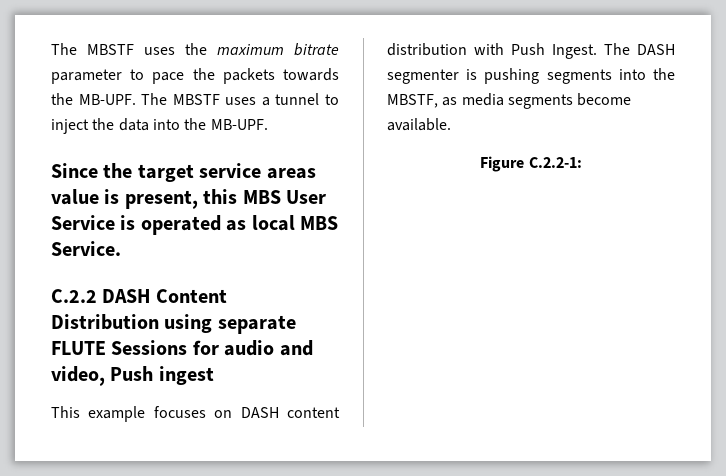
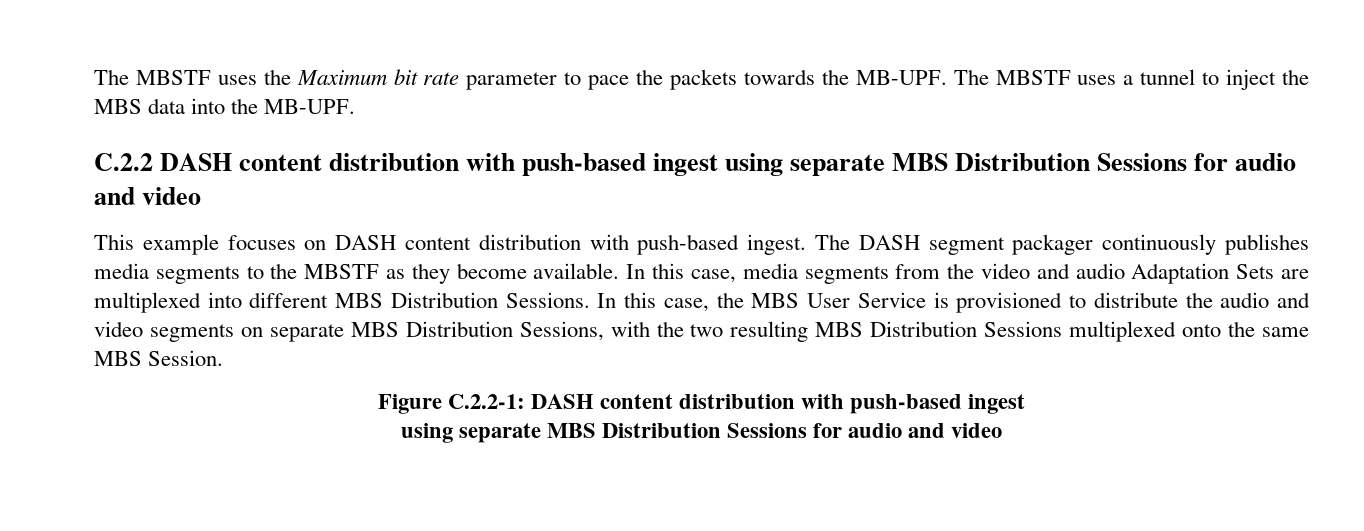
- The MBSTF uses the maximum bitrate parameter to pace the packets towards the MB-UPF.
+ The MBSTF uses the Maximum bit rate parameter to pace the packets towards the MB-UPF.
- The MBSTF uses a tunnel to inject the data into the MB-UPF.
+ The MBSTF uses a tunnel to inject the MBS data into the MB-UPF.
- Since the target service areas value is present, this MBS User Service is operated as local MBS Service.
- C.2.2 DASH Content Distribution using separate FLUTE Sessions for audio and video, Push ingest
+ C.2.2 DASH content distribution with push-based ingest using separate MBS Distribution Sessions for audio and video
- This example focuses on DASH content distribution with Push Ingest. The DASH segmenter is pushing segments into the MBSTF, as media segments become available.
- Figure C.2.2-1:
+ This example focuses on DASH content distribution with push-based ingest. The DASH segment packager continuously publishes media segments to the MBSTF as they become available. In this case, media segments from the video and audio Adaptation Sets are multiplexed into different MBS Distribution Sessions. In this case, the MBS User Service is provisioned to distribute the audio and video segments on separate MBS Distribution Sessions, with the two resulting MBS Distribution Sessions multiplexed onto the same MBS Session.
+ Figure C.2.2-1: DASH content distribution with push-based ingest
+ using separate MBS Distribution Sessions for audio and video

